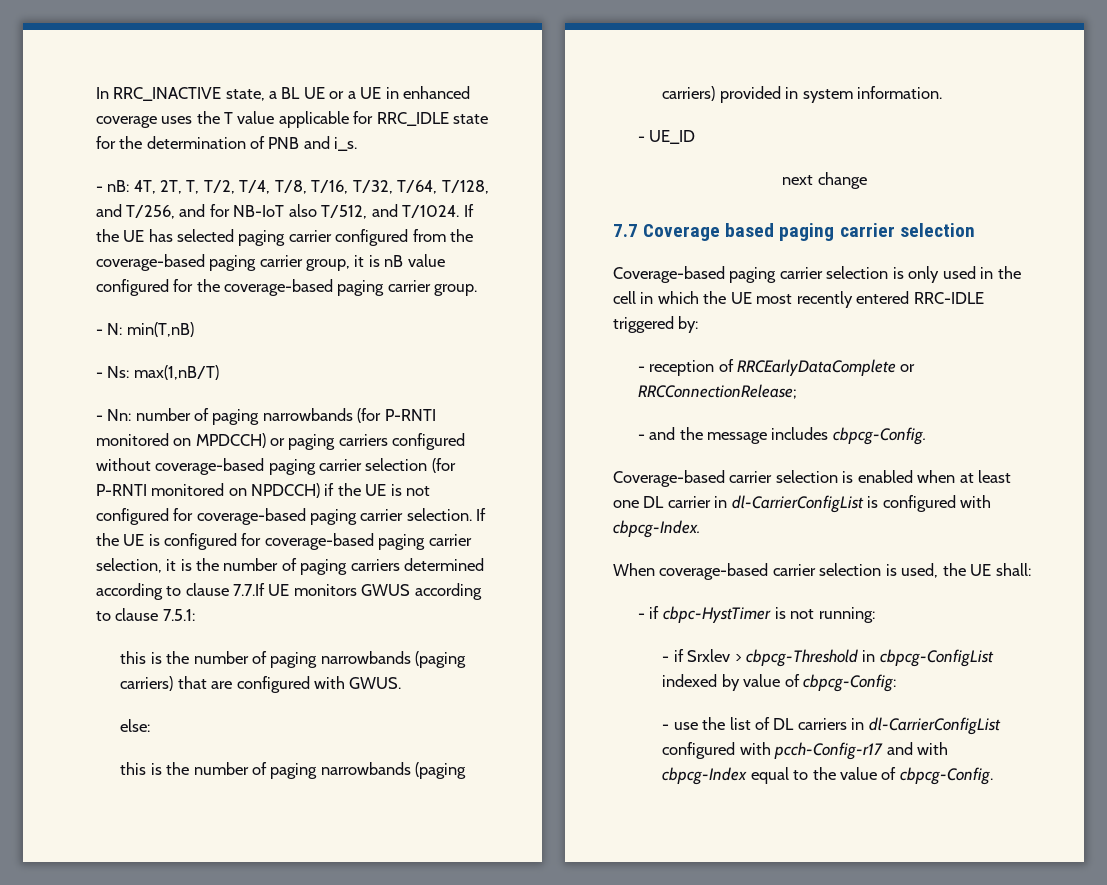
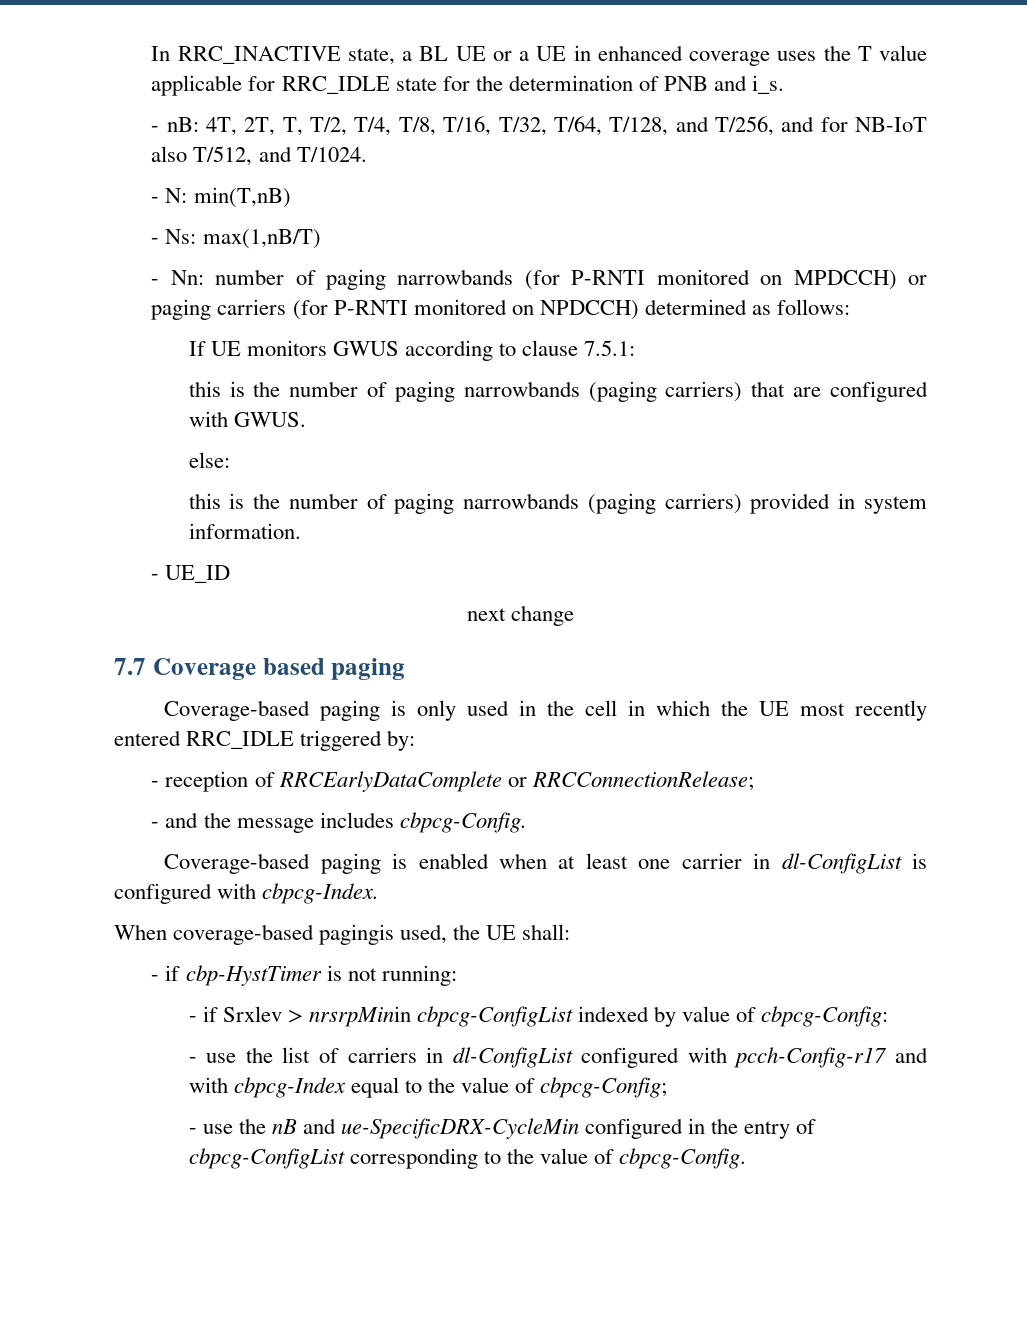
- If the UE has selected paging carrier configured from the coverage-based paging carrier group, it is nB value configured for the coverage-based paging carrier group.
- - Nn: number of paging narrowbands (for P-RNTI monitored on MPDCCH) or paging carriers configured without coverage-based paging carrier selection (for P-RNTI monitored on NPDCCH) if the UE is not configured for coverage-based paging carrier selection. If the UE is configured for coverage-based paging carrier selection, it is the number of paging carriers determined according to clause 7.7.If UE monitors GWUS according to clause 7.5.1:
+ - Nn: number of paging narrowbands (for P-RNTI monitored on MPDCCH) or paging carriers (for P-RNTI monitored on NPDCCH) determined as follows:
+ If UE monitors GWUS according to clause 7.5.1:
- 7.7 Coverage based paging carrier selection
- Coverage-based paging carrier selection is only used in the cell in which the UE most recently entered RRC-IDLE triggered by:
+ 7.7 Coverage based paging
+ Coverage-based paging is only used in the cell in which the UE most recently entered RRC_IDLE triggered by:
- Coverage-based carrier selection is enabled when at least one DL carrier in dl-CarrierConfigList is configured with cbpcg-Index.
+ Coverage-based paging is enabled when at least one carrier in dl-ConfigList is configured with cbpcg-Index.
- When coverage-based carrier selection is used, the UE shall:
+ When coverage-based pagingis used, the UE shall:
- - if cbpc-HystTimer is not running:
+ - if cbp-HystTimer is not running:
- - if Srxlev > cbpcg-Threshold in cbpcg-ConfigList indexed by value of cbpcg-Config:
+ - if Srxlev > nrsrpMinin cbpcg-ConfigList indexed by value of cbpcg-Config:
- - use the list of DL carriers in dl-CarrierConfigList configured with pcch-Config-r17 and with cbpcg-Index equal to the value of cbpcg-Config.
+ - use the list of carriers in dl-ConfigList configured with pcch-Config-r17 and with cbpcg-Index equal to the value of cbpcg-Config;
+ - use the nB and ue-SpecificDRX-CycleMin configured in the entry of cbpcg-ConfigList corresponding to the value of cbpcg-Config.

